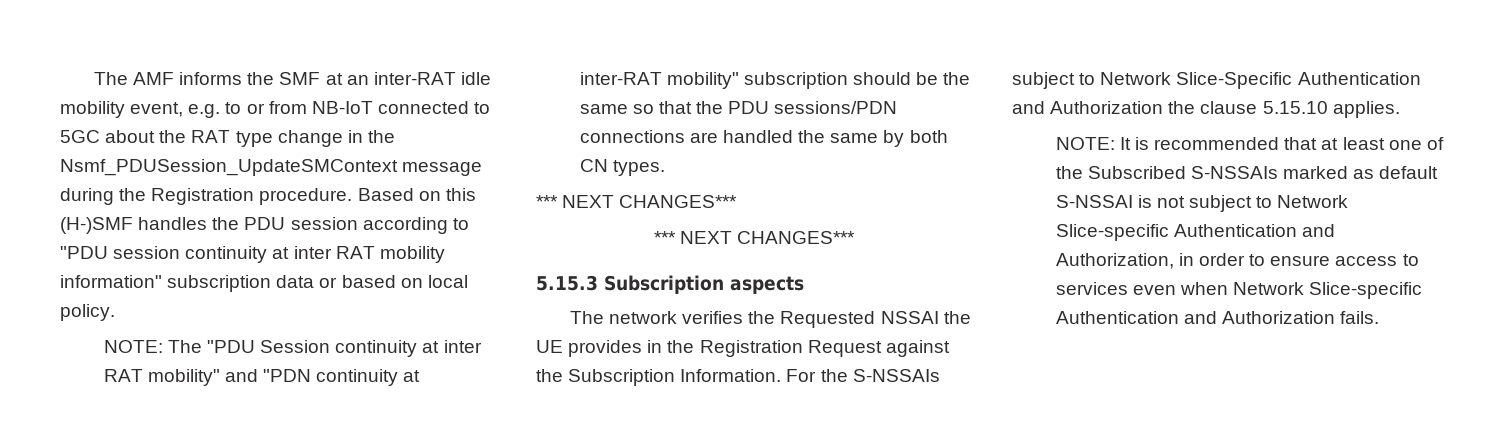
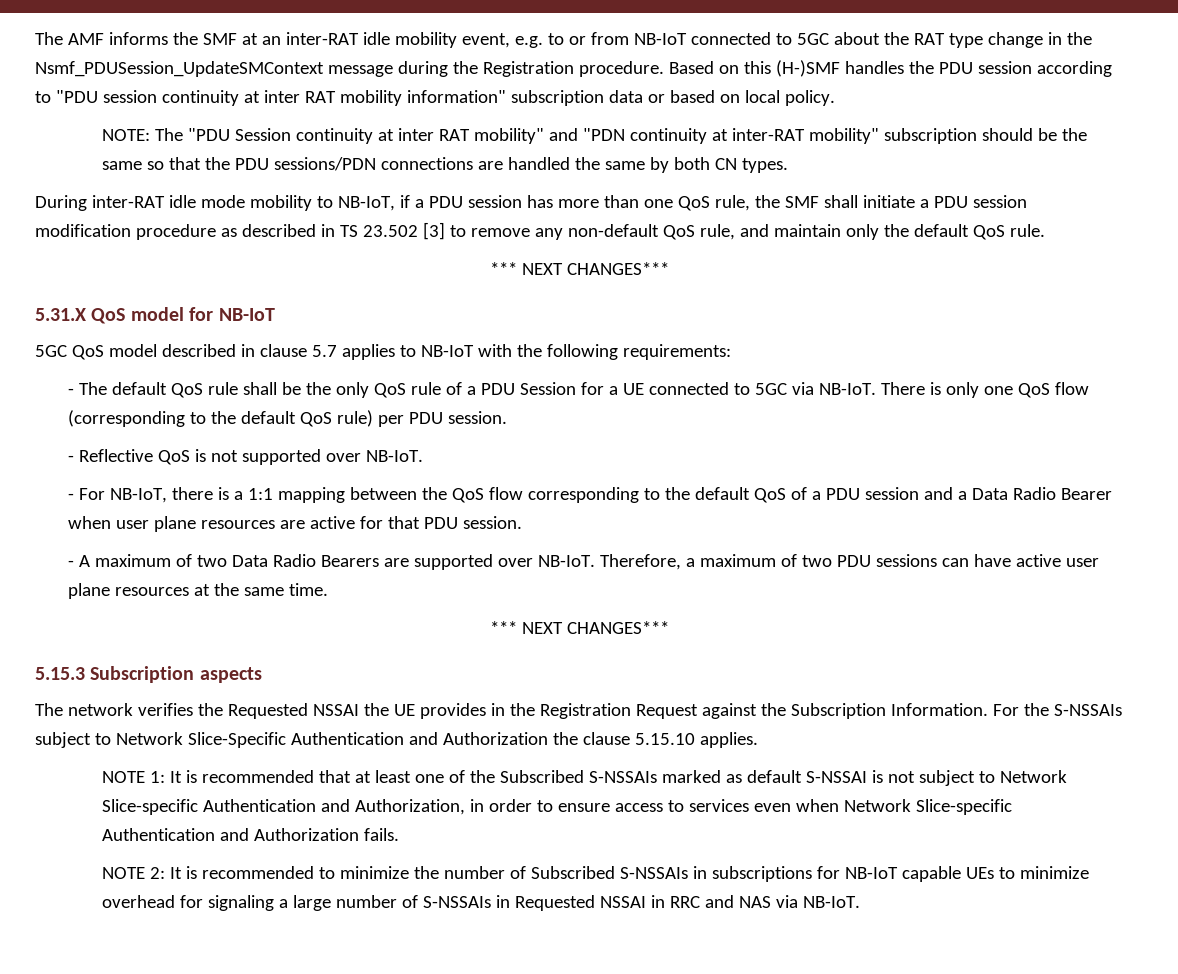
  NOTE: The "PDU Session continuity at inter RAT mobility" and "PDN continuity at inter-RAT mobility" subscription should be the same so that the PDU sessions/PDN connections are handled the same by both CN types.
+ During inter-RAT idle mode mobility to NB-IoT, if a PDU session has more than one QoS rule, the SMF shall initiate a PDU session modification procedure as described in TS 23.502 [3] to remove any non-default QoS rule, and maintain only the default QoS rule.
  *** NEXT CHANGES***
+ 5.31.X QoS model for NB-IoT
+ 5GC QoS model described in clause 5.7 applies to NB-IoT with the following requirements:
+ - The default QoS rule shall be the only QoS rule of a PDU Session for a UE connected to 5GC via NB-IoT. There is only one QoS flow (corresponding to the default QoS rule) per PDU session.
+ - Reflective QoS is not supported over NB-IoT.
+ - For NB-IoT, there is a 1:1 mapping between the QoS flow corresponding to the default QoS of a PDU session and a Data Radio Bearer when user plane resources are active for that PDU session.
+ - A maximum of two Data Radio Bearers are supported over NB-IoT. Therefore, a maximum of two PDU sessions can have active user plane resources at the same time.
- NOTE: It is recommended that at least one of the Subscribed S-NSSAIs marked as default S-NSSAI is not subject to Network Slice-specific Authentication and Authorization, in order to ensure access to services even when Network Slice-specific Authentication and Authorization fails.
+ NOTE 1: It is recommended that at least one of the Subscribed S-NSSAIs marked as default S-NSSAI is not subject to Network Slice-specific Authentication and Authorization, in order to ensure access to services even when Network Slice-specific Authentication and Authorization fails.
+ NOTE 2: It is recommended to minimize the number of Subscribed S-NSSAIs in subscriptions for NB-IoT capable UEs to minimize overhead for signaling a large number of S-NSSAIs in Requested NSSAI in RRC and NAS via NB-IoT.

